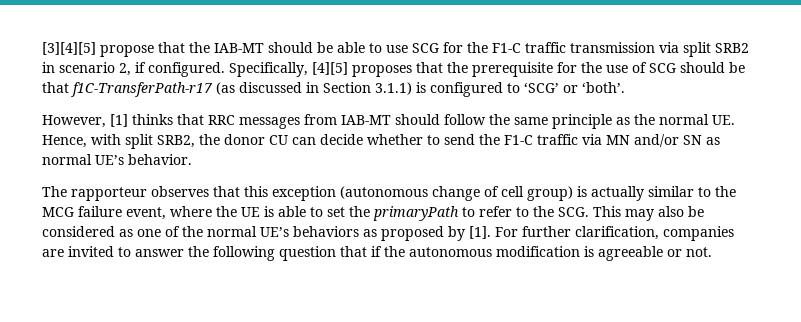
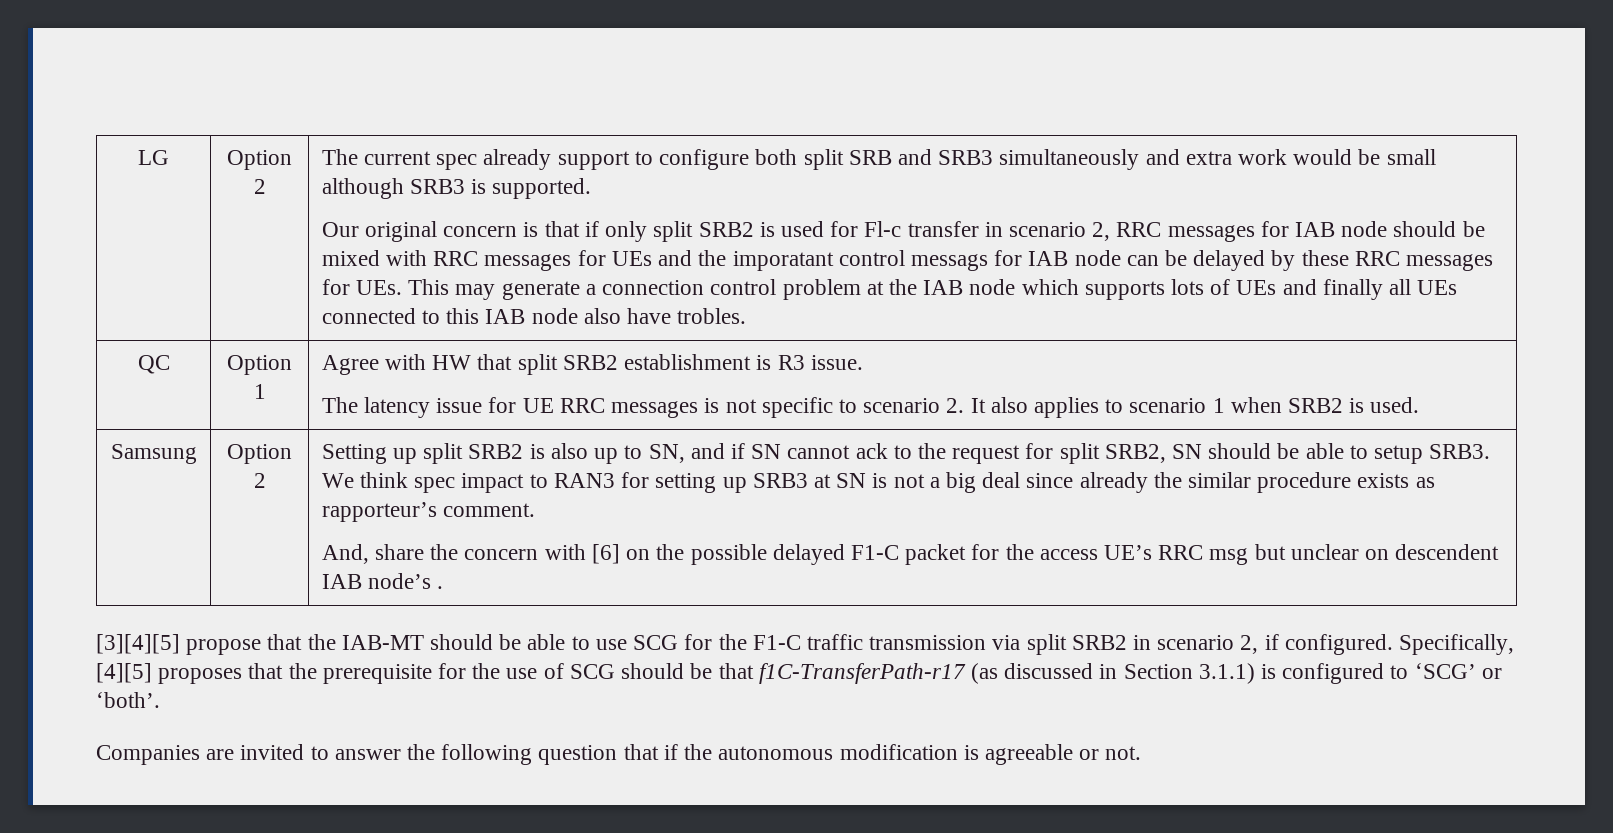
+ LG | Option 2 | The current spec already support to configure both split SRB and SRB3 simultaneously and extra work would be small although SRB3 is supported.
+ Our original concern is that if only split SRB2 is used for Fl-c transfer in scenario 2, RRC messages for IAB node should be mixed with RRC messages for UEs and the imporatant control messags for IAB node can be delayed by these RRC messages for UEs. This may generate a connection control problem at the IAB node which supports lots of UEs and finally all UEs connected to this IAB node also have trobles.
+ QC | Option 1 | Agree with HW that split SRB2 establishment is R3 issue.
+ The latency issue for UE RRC messages is not specific to scenario 2. It also applies to scenario 1 when SRB2 is used.
+ Samsung | Option 2 | Setting up split SRB2 is also up to SN, and if SN cannot ack to the request for split SRB2, SN should be able to setup SRB3. We think spec impact to RAN3 for setting up SRB3 at SN is not a big deal since already the similar procedure exists as rapporteur’s comment.
+ And, share the concern with [6] on the possible delayed F1-C packet for the access UE’s RRC msg but unclear on descendent IAB node’s .
- However, [1] thinks that RRC messages from IAB-MT should follow the same principle as the normal UE. Hence, with split SRB2, the donor CU can decide whether to send the F1-C traffic via MN and/or SN as normal UE’s behavior.
- The rapporteur observes that this exception (autonomous change of cell group) is actually similar to the MCG failure event, where the UE is able to set the primaryPath to refer to the SCG. This may also be considered as one of the normal UE’s behaviors as proposed by [1]. For further clarification, companies are invited to answer the following question that if the autonomous modification is agreeable or not.
+ Companies are invited to answer the following question that if the autonomous modification is agreeable or not.

